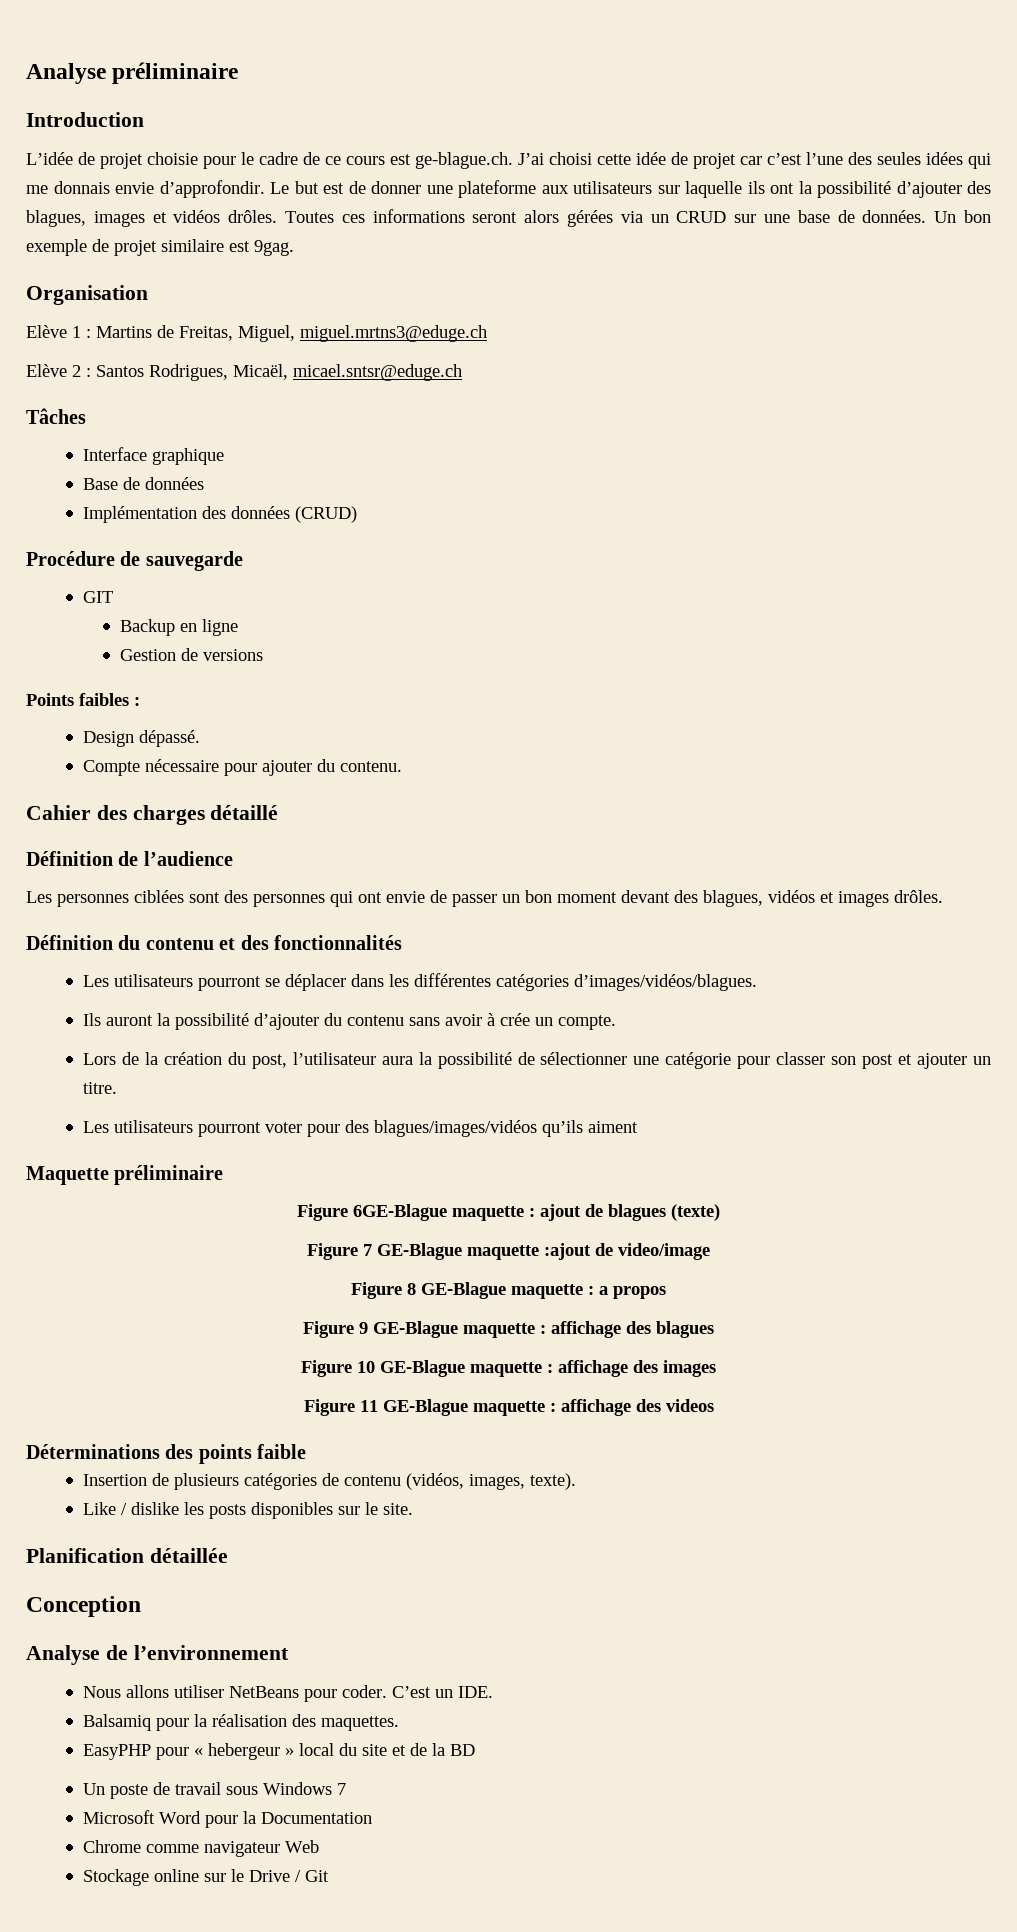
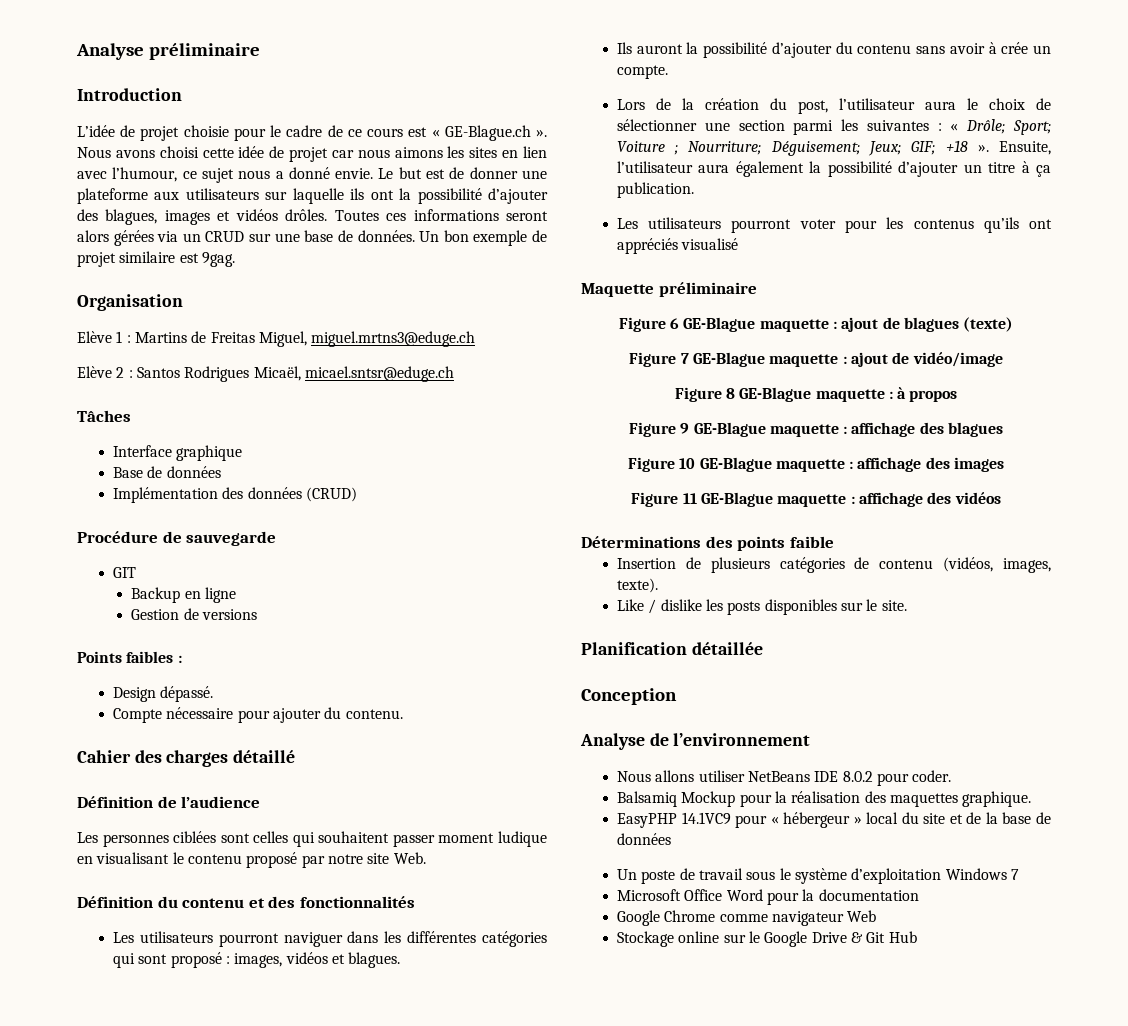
- L’idée de projet choisie pour le cadre de ce cours est ge-blague.ch. J’ai choisi cette idée de projet car c’est l’une des seules idées qui me donnais envie d’approfondir.
+ L’idée de projet choisie pour le cadre de ce cours est « GE-Blague.ch ». Nous avons choisi cette idée de projet car nous aimons les sites en lien avec l’humour, ce sujet nous a donné envie.
- Elève 1 : Martins de Freitas, Miguel, miguel.mrtns3@eduge.ch
+ Elève 1 : Martins de Freitas Miguel, miguel.mrtns3@eduge.ch
- Elève 2 : Santos Rodrigues, Micaël, micael.sntsr@eduge.ch
+ Elève 2 : Santos Rodrigues Micaël, micael.sntsr@eduge.ch
- Les personnes ciblées sont des personnes qui ont envie de passer un bon moment devant des blagues, vidéos et images drôles.
+ Les personnes ciblées sont celles qui souhaitent passer moment ludique en visualisant le contenu proposé par notre site Web.
- Les utilisateurs pourront se déplacer dans les différentes catégories d’images/vidéos/blagues.
+ Les utilisateurs pourront naviguer dans les différentes catégories qui sont proposé : images, vidéos et blagues.
- Lors de la création du post, l’utilisateur aura la possibilité de sélectionner une catégorie pour classer son post et ajouter un titre.
+ Lors de la création du post, l’utilisateur aura le choix de sélectionner une section parmi les suivantes : « Drôle; Sport; Voiture ; Nourriture; Déguisement; Jeux; GIF; +18 ». Ensuite, l’utilisateur aura également la possibilité d’ajouter un titre à ça publication.
- Les utilisateurs pourront voter pour des blagues/images/vidéos qu’ils aiment
+ Les utilisateurs pourront voter pour les contenus qu’ils ont appréciés visualisé
- Figure 6GE-Blague maquette : ajout de blagues (texte)
+ Figure 6 GE-Blague maquette : ajout de blagues (texte)
- Figure 7 GE-Blague maquette :ajout de video/image
+ Figure 7 GE-Blague maquette : ajout de vidéo/image
- Figure 8 GE-Blague maquette : a propos
+ Figure 8 GE-Blague maquette : à propos
- Figure 11 GE-Blague maquette : affichage des videos
+ Figure 11 GE-Blague maquette : affichage des vidéos
- Nous allons utiliser NetBeans pour coder. C’est un IDE.
+ Nous allons utiliser NetBeans IDE 8.0.2 pour coder.
- Balsamiq pour la réalisation des maquettes.
+ Balsamiq Mockup pour la réalisation des maquettes graphique.
- EasyPHP pour « hebergeur » local du site et de la BD
+ EasyPHP 14.1VC9 pour « hébergeur » local du site et de la base de données
- Un poste de travail sous Windows 7
+ Un poste de travail sous le système d’exploitation Windows 7
- Microsoft Word pour la Documentation
- Chrome comme navigateur Web
+ Microsoft Office Word pour la documentation
+ Google Chrome comme navigateur Web
- Stockage online sur le Drive / Git
+ Stockage online sur le Google Drive & Git Hub

